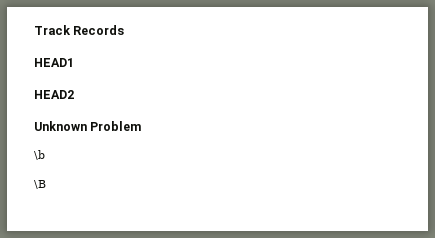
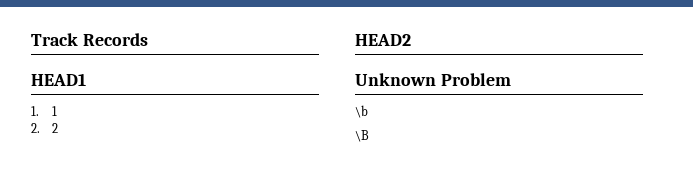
+ 1. 1
+ 2. 2

